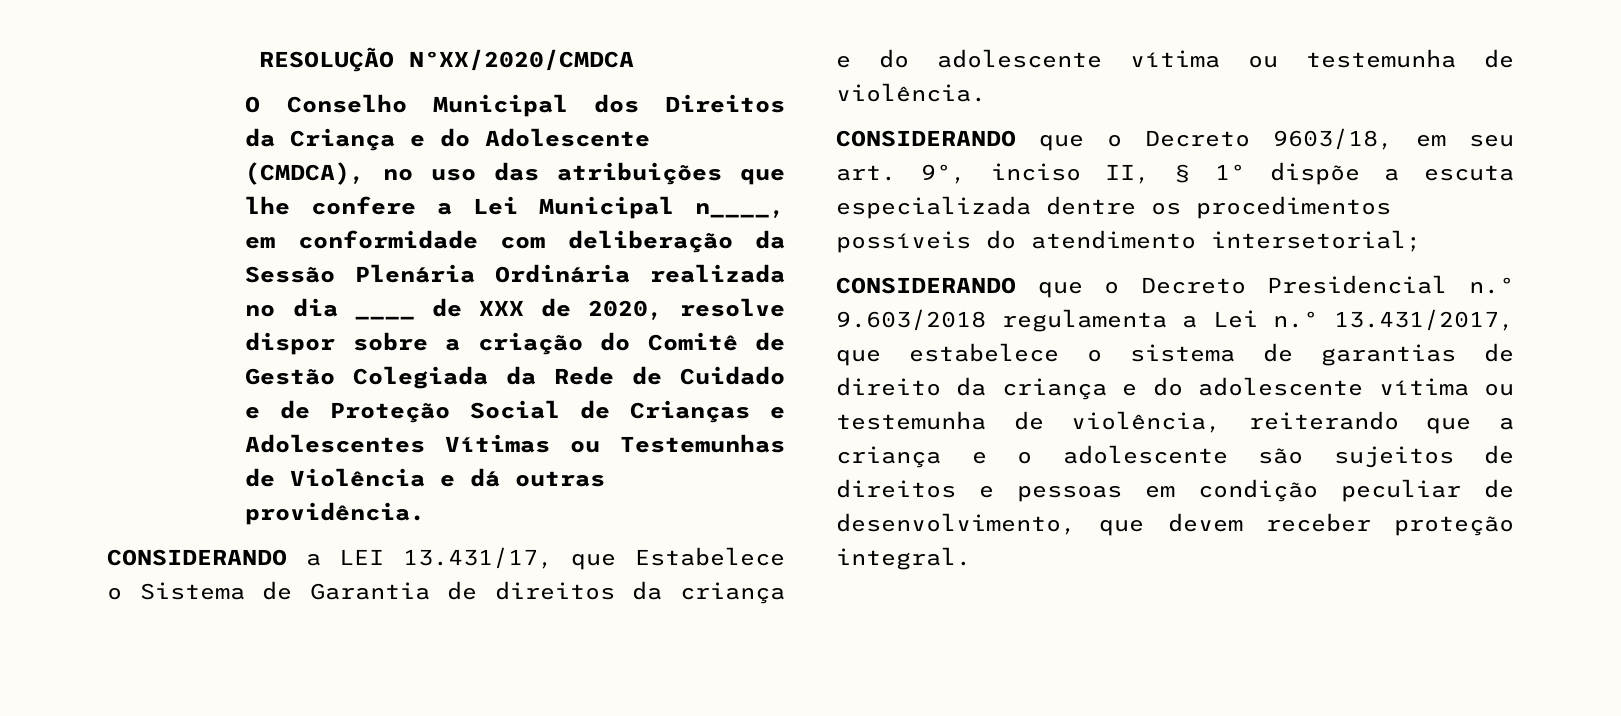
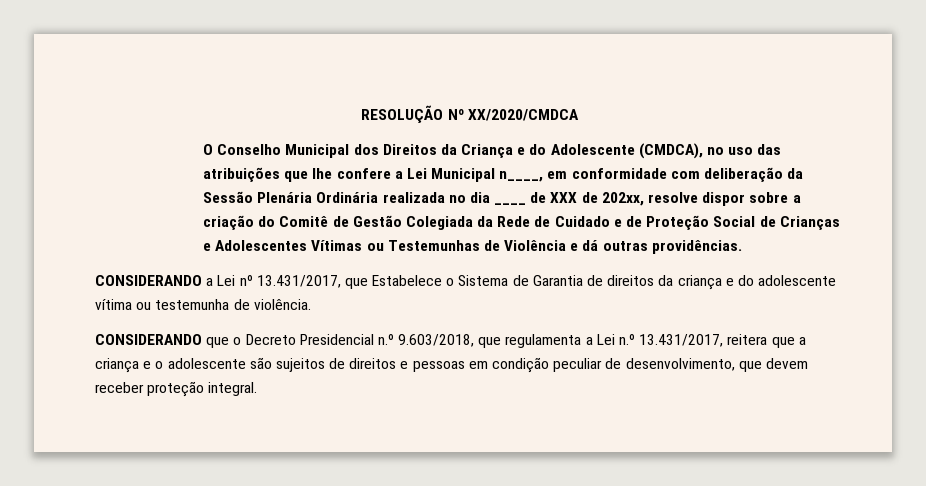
- RESOLUÇÃO NºXX/2020/CMDCA
+ RESOLUÇÃO Nº XX/2020/CMDCA
- O Conselho Municipal dos Direitos da Criança e do Adolescente (CMDCA), no uso das atribuições que lhe confere a Lei Municipal n____, em conformidade com deliberação da Sessão Plenária Ordinária realizada no dia ____ de XXX de 2020, resolve dispor sobre a criação do Comitê de Gestão Colegiada da Rede de Cuidado e de Proteção Social de Crianças e Adolescentes Vítimas ou Testemunhas de Violência e dá outras providência.
+ O Conselho Municipal dos Direitos da Criança e do Adolescente (CMDCA), no uso das atribuições que lhe confere a Lei Municipal n____, em conformidade com deliberação da Sessão Plenária Ordinária realizada no dia ____ de XXX de 202xx, resolve dispor sobre a criação do Comitê de Gestão Colegiada da Rede de Cuidado e de Proteção Social de Crianças e Adolescentes Vítimas ou Testemunhas de Violência e dá outras providências.
- CONSIDERANDO a LEI 13.431/17, que Estabelece o Sistema de Garantia de direitos da criança e do adolescente vítima ou testemunha de violência.
+ CONSIDERANDO a Lei nº 13.431/2017, que Estabelece o Sistema de Garantia de direitos da criança e do adolescente vítima ou testemunha de violência.
- CONSIDERANDO que o Decreto 9603/18, em seu art. 9º, inciso II, § 1º dispõe a escuta especializada dentre os procedimentos possíveis do atendimento intersetorial;
- CONSIDERANDO que o Decreto Presidencial n.º 9.603/2018 regulamenta a Lei n.º 13.431/2017, que estabelece o sistema de garantias de direito da criança e do adolescente vítima ou testemunha de violência, reiterando que a criança e o adolescente são sujeitos de direitos e pessoas em condição peculiar de desenvolvimento, que devem receber proteção integral.
+ CONSIDERANDO que o Decreto Presidencial n.º 9.603/2018, que regulamenta a Lei n.º 13.431/2017, reitera que a criança e o adolescente são sujeitos de direitos e pessoas em condição peculiar de desenvolvimento, que devem receber proteção integral.

